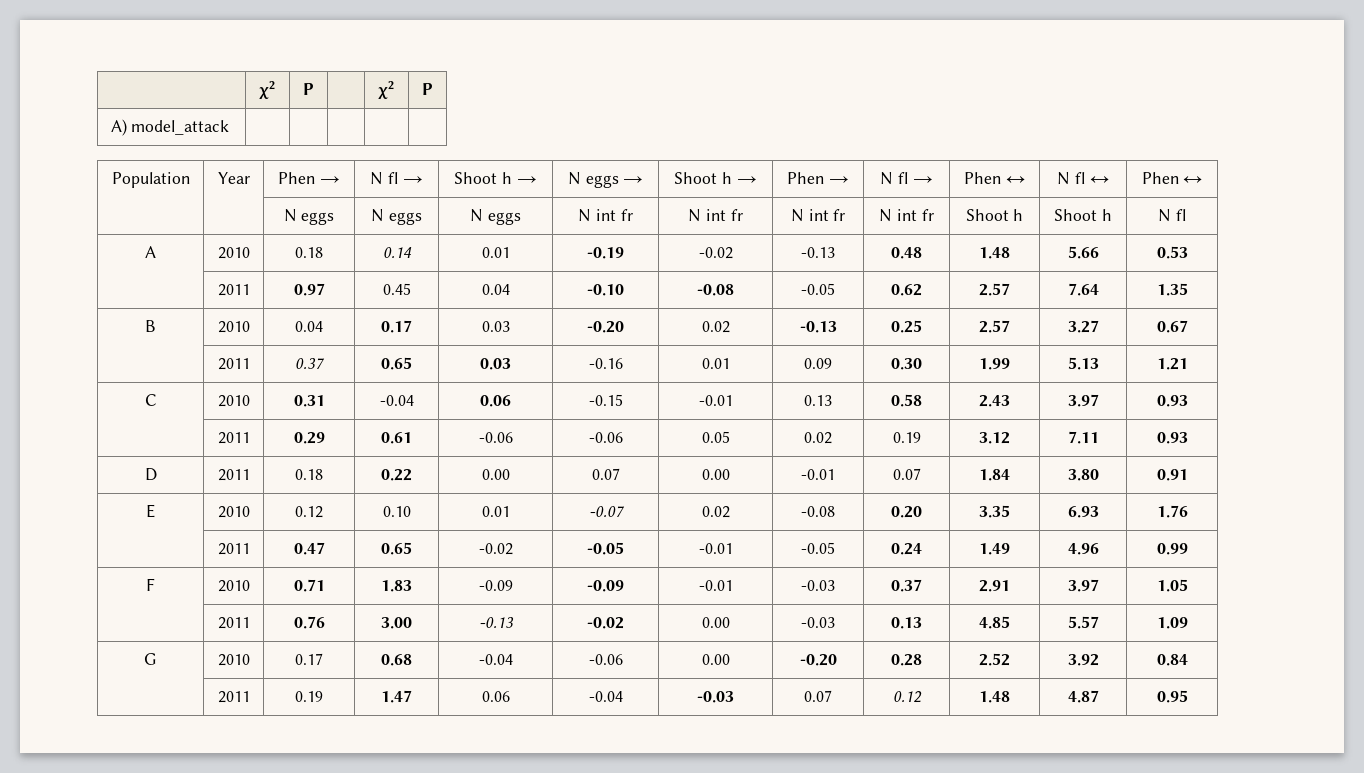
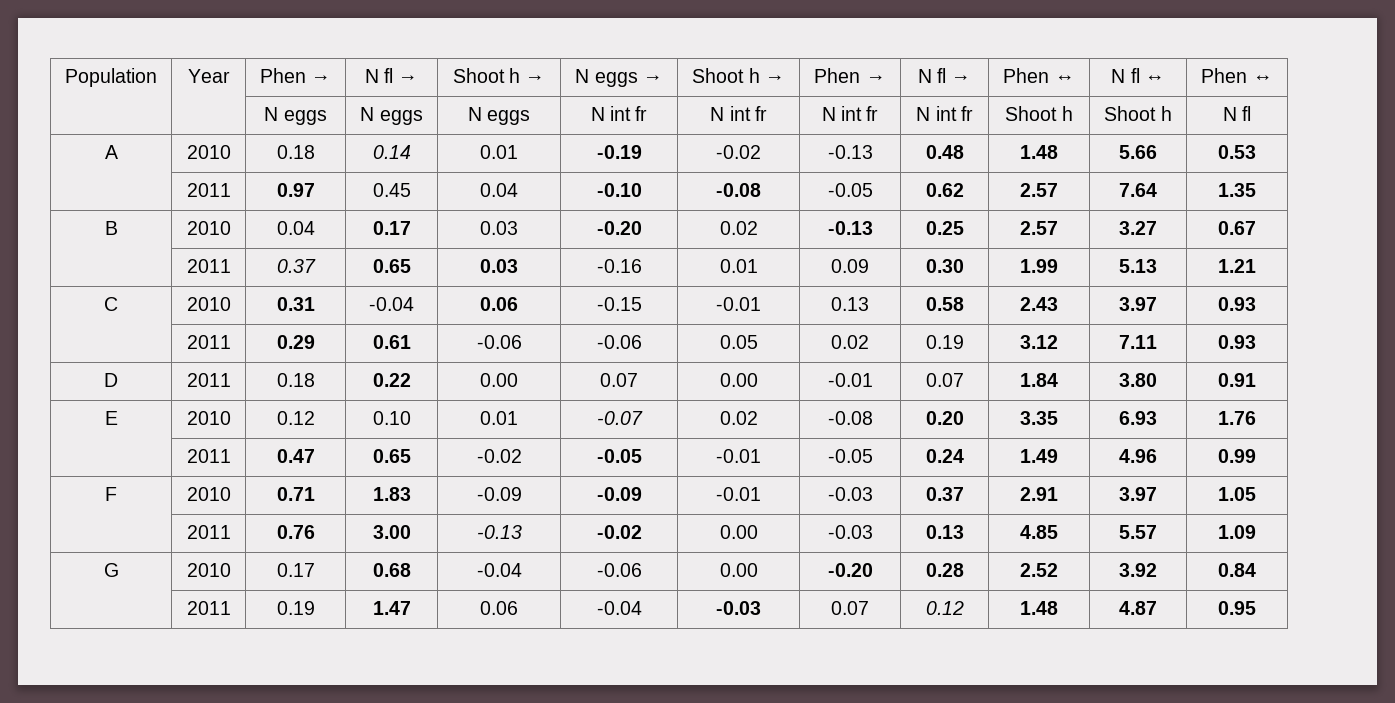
- | χ2 | P | | χ2 | P
- A) model_attack | | | | |

